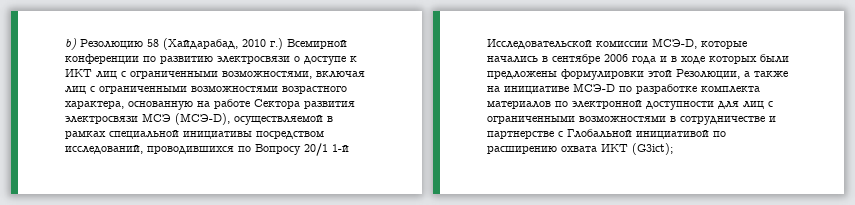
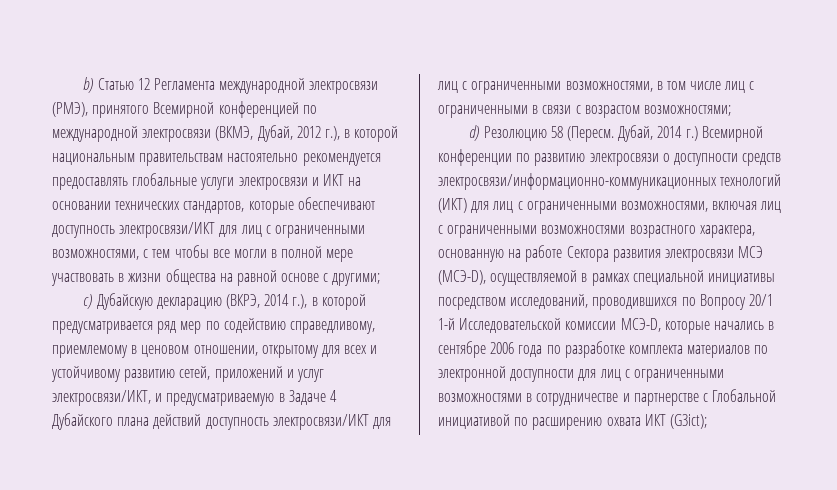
- b) Резолюцию 58 (Хайдарабад, 2010 г.) Всемирной конференции по развитию электросвязи о доступе к ИКТ лиц с ограниченными возможностями, включая лиц с ограниченными возможностями возрастного характера, основанную на работе Сектора развития электросвязи МСЭ (МСЭ-D), осуществляемой в рамках специальной инициативы посредством исследований, проводившихся по Вопросу 20/1 1-й Исследовательской комиссии МСЭ-D, которые начались в сентябре 2006 года и в ходе которых были предложены формулировки этой Резолюции, а также на инициативе МСЭ-D по разработке комплекта материалов по электронной доступности для лиц с ограниченными возможностями в сотрудничестве и партнерстве с Глобальной инициативой по расширению охвата ИКТ (G3ict);
+ b) Статью 12 Регламента международной электросвязи (РМЭ), принятого Всемирной конференцией по международной электросвязи (ВКМЭ, Дубай, 2012 г.), в которой национальным правительствам настоятельно рекомендуется предоставлять глобальные услуги электросвязи и ИКТ на основании технических стандартов, которые обеспечивают доступность электросвязи/ИКТ для лиц с ограниченными возможностями, с тем чтобы все могли в полной мере участвовать в жизни общества на равной основе с другими;
+ c) Дубайскую декларацию (ВКРЭ, 2014 г.), в которой предусматривается ряд мер по содействию справедливому, приемлемому в ценовом отношении, открытому для всех и устойчивому развитию сетей, приложений и услуг электросвязи/ИКТ, и предусматриваемую в Задаче 4 Дубайского плана действий доступность электросвязи/ИКТ для лиц с ограниченными возможностями, в том числе лиц с ограниченными в связи с возрастом возможностями;
+ d) Резолюцию 58 (Пересм. Дубай, 2014 г.) Всемирной конференции по развитию электросвязи о доступности средств электросвязи/информационно-коммуникационных технологий (ИКТ) для лиц с ограниченными возможностями, включая лиц с ограниченными возможностями возрастного характера, основанную на работе Сектора развития электросвязи МСЭ (МСЭ-D), осуществляемой в рамках специальной инициативы посредством исследований, проводившихся по Вопросу 20/1 1-й Исследовательской комиссии МСЭ-D, которые начались в сентябре 2006 года по разработке комплекта материалов по электронной доступности для лиц с ограниченными возможностями в сотрудничестве и партнерстве с Глобальной инициативой по расширению охвата ИКТ (G3ict);

